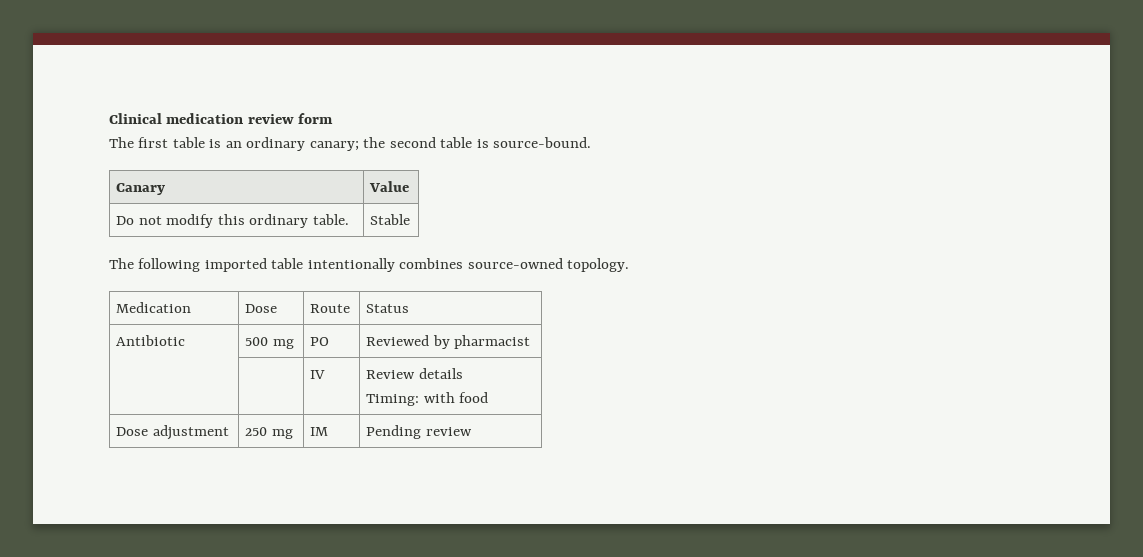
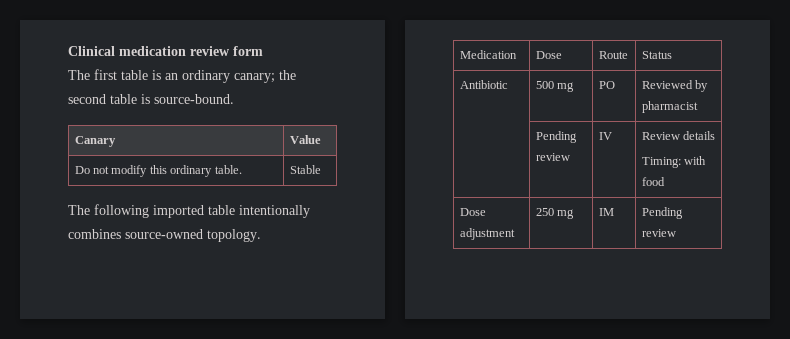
- | | IV | Review details
+ | Pending review | IV | Review details

